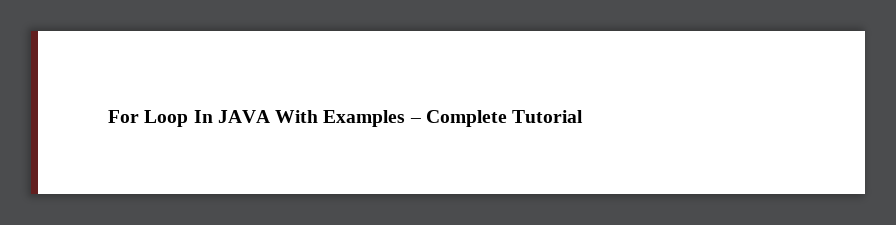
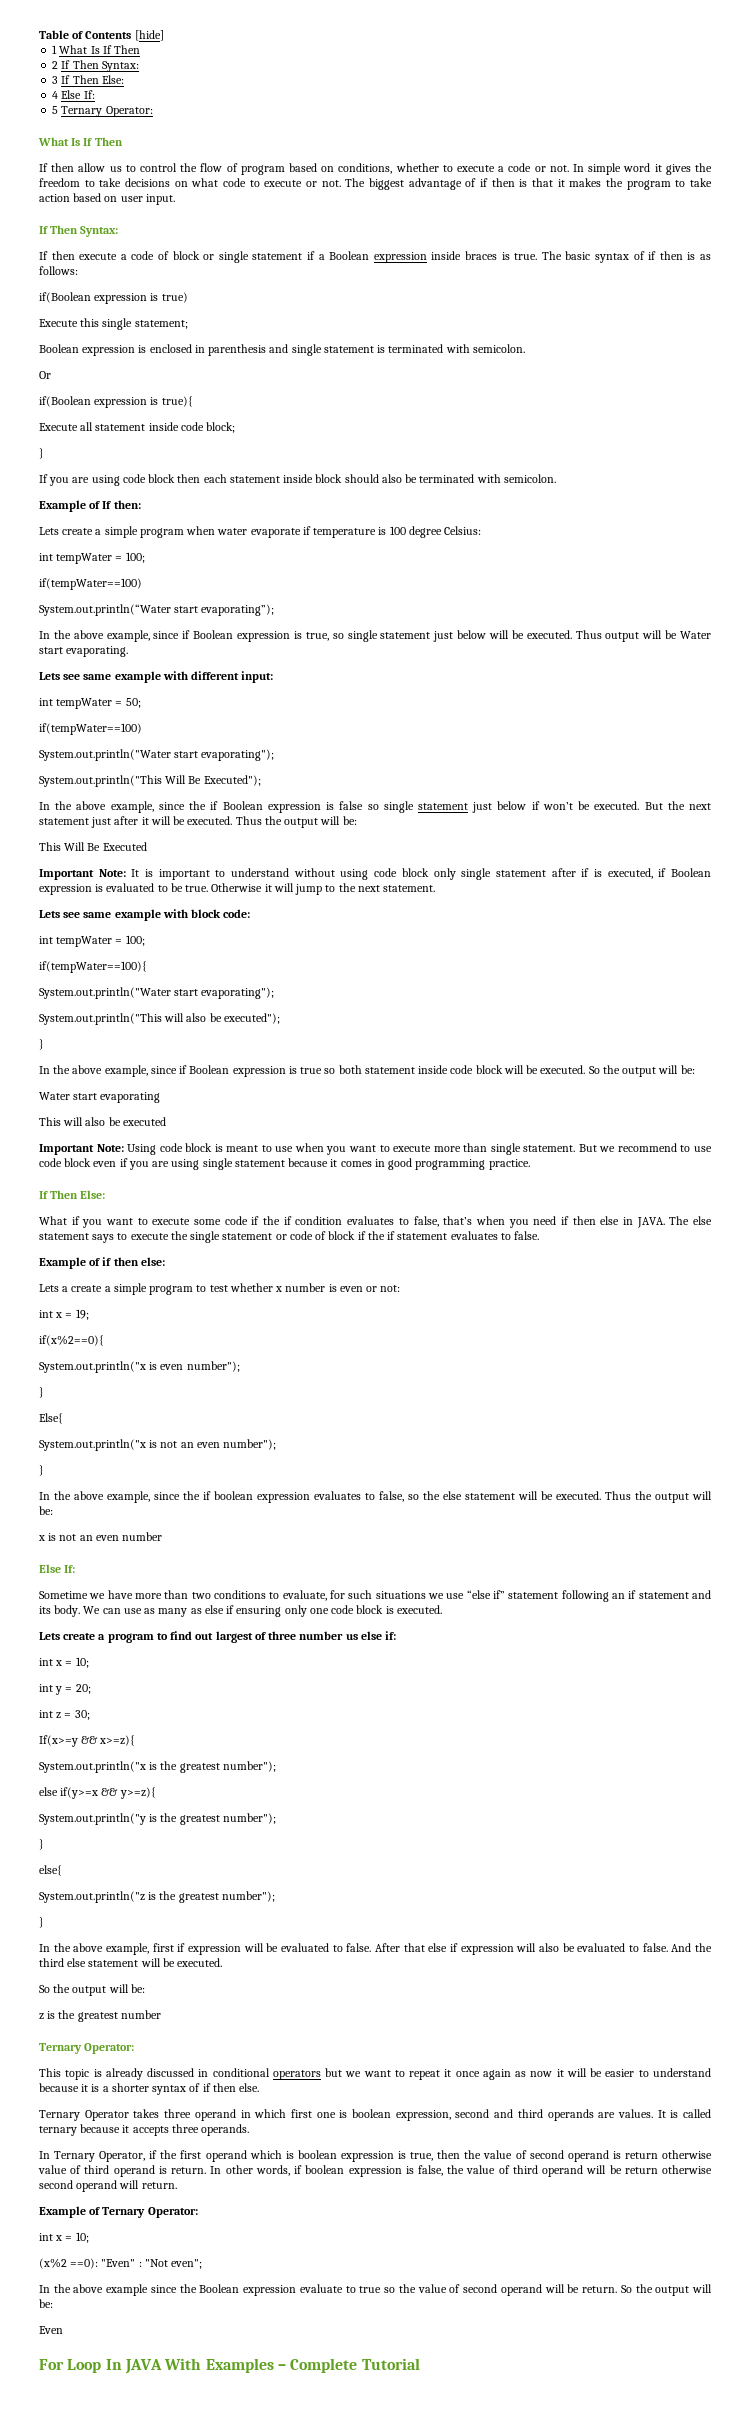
+ Table of Contents [hide]
+ 1 What Is If Then
+ 2 If Then Syntax:
+ 3 If Then Else:
+ 4 Else If:
+ 5 Ternary Operator:
+ What Is If Then
+ If then allow us to control the flow of program based on conditions, whether to execute a code or not. In simple word it gives the freedom to take decisions on what code to execute or not. The biggest advantage of if then is that it makes the program to take action based on user input.
+ If Then Syntax:
+ If then execute a code of block or single statement if a Boolean expression inside braces is true. The basic syntax of if then is as follows:
+ if(Boolean expression is true)
+ Execute this single statement;
+ Boolean expression is enclosed in parenthesis and single statement is terminated with semicolon.
+ Or
+ if(Boolean expression is true){
+ Execute all statement inside code block;
+ }
+ If you are using code block then each statement inside block should also be terminated with semicolon.
+ Example of If then:
+ Lets create a simple program when water evaporate if temperature is 100 degree Celsius:
+ int tempWater = 100;
+ if(tempWater==100)
+ System.out.println(“Water start evaporating”);
+ In the above example, since if Boolean expression is true, so single statement just below will be executed. Thus output will be Water start evaporating.
+ Lets see same example with different input:
+ int tempWater = 50;
+ if(tempWater==100)
+ System.out.println("Water start evaporating");
+ System.out.println("This Will Be Executed");
+ In the above example, since the if Boolean expression is false so single statement just below if won’t be executed. But the next statement just after it will be executed. Thus the output will be:
+ This Will Be Executed
+ Important Note: It is important to understand without using code block only single statement after if is executed, if Boolean expression is evaluated to be true. Otherwise it will jump to the next statement.
+ Lets see same example with block code:
+ int tempWater = 100;
+ if(tempWater==100){
+ System.out.println("Water start evaporating");
+ System.out.println("This will also be executed");
+ }
+ In the above example, since if Boolean expression is true so both statement inside code block will be executed. So the output will be:
+ Water start evaporating
+ This will also be executed
+ Important Note: Using code block is meant to use when you want to execute more than single statement. But we recommend to use code block even if you are using single statement because it comes in good programming practice.
+ If Then Else:
+ What if you want to execute some code if the if condition evaluates to false, that’s when you need if then else in JAVA. The else statement says to execute the single statement or code of block if the if statement evaluates to false.
+ Example of if then else:
+ Lets a create a simple program to test whether x number is even or not:
+ int x = 19;
+ if(x%2==0){
+ System.out.println("x is even number");
+ }
+ Else{
+ System.out.println("x is not an even number");
+ }
+ In the above example, since the if boolean expression evaluates to false, so the else statement will be executed. Thus the output will be:
+ x is not an even number
+ Else If:
+ Sometime we have more than two conditions to evaluate, for such situations we use “else if” statement following an if statement and its body. We can use as many as else if ensuring only one code block is executed.
+ Lets create a program to find out largest of three number us else if:
+ int x = 10;
+ int y = 20;
+ int z = 30;
+ If(x>=y && x>=z){
+ System.out.println("x is the greatest number");
+ else if(y>=x && y>=z){
+ System.out.println("y is the greatest number");
+ }
+ else{
+ System.out.println("z is the greatest number");
+ }
+ In the above example, first if expression will be evaluated to false. After that else if expression will also be evaluated to false. And the third else statement will be executed.
+ So the output will be:
+ z is the greatest number
+ Ternary Operator:
+ This topic is already discussed in conditional operators but we want to repeat it once again as now it will be easier to understand because it is a shorter syntax of if then else.
+ Ternary Operator takes three operand in which first one is boolean expression, second and third operands are values. It is called ternary because it accepts three operands.
+ In Ternary Operator, if the first operand which is boolean expression is true, then the value of second operand is return otherwise value of third operand is return. In other words, if boolean expression is false, the value of third operand will be return otherwise second operand will return.
+ Example of Ternary Operator:
+ int x = 10;
+ (x%2 ==0): "Even" : "Not even";
+ In the above example since the Boolean expression evaluate to true so the value of second operand will be return. So the output will be:
+ Even

